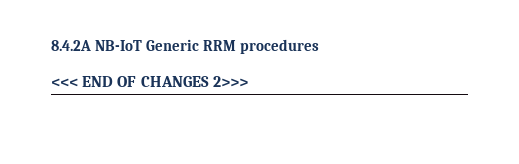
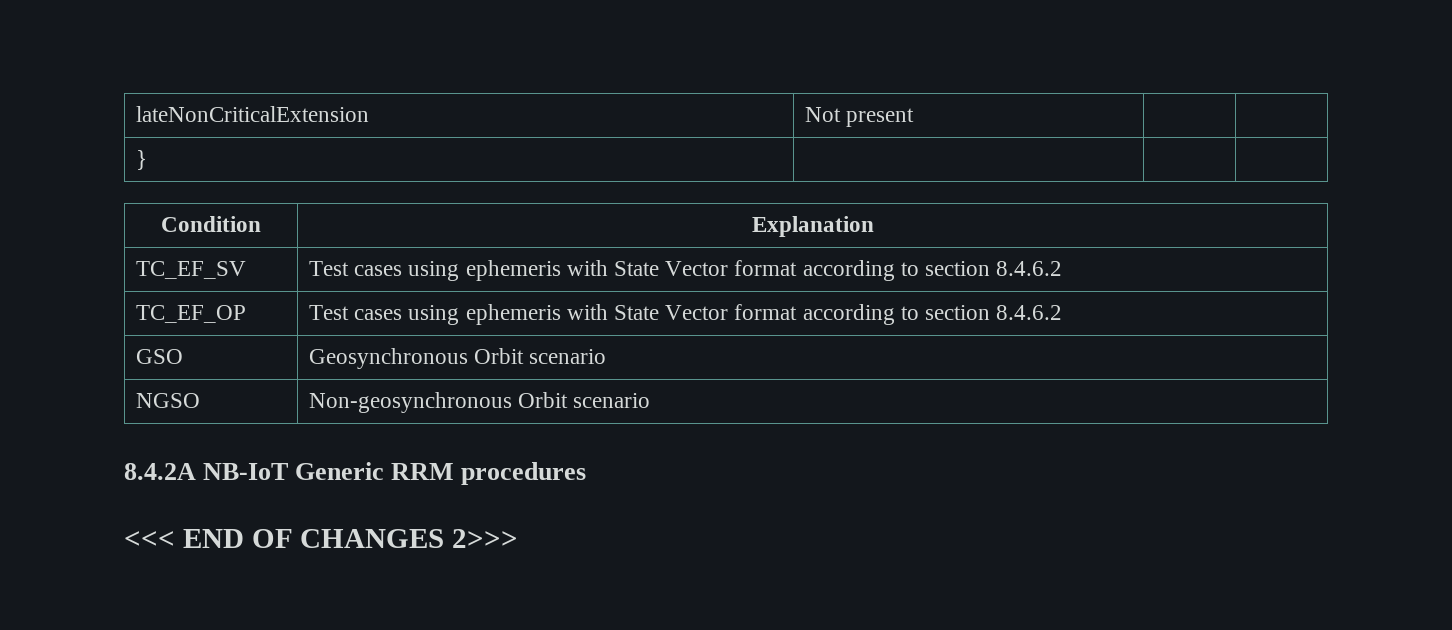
+ lateNonCriticalExtension | Not present | |
+ } | | |
+ Condition | Explanation
+ TC_EF_SV | Test cases using ephemeris with State Vector format according to section 8.4.6.2
+ TC_EF_OP | Test cases using ephemeris with State Vector format according to section 8.4.6.2
+ GSO | Geosynchronous Orbit scenario
+ NGSO | Non-geosynchronous Orbit scenario

